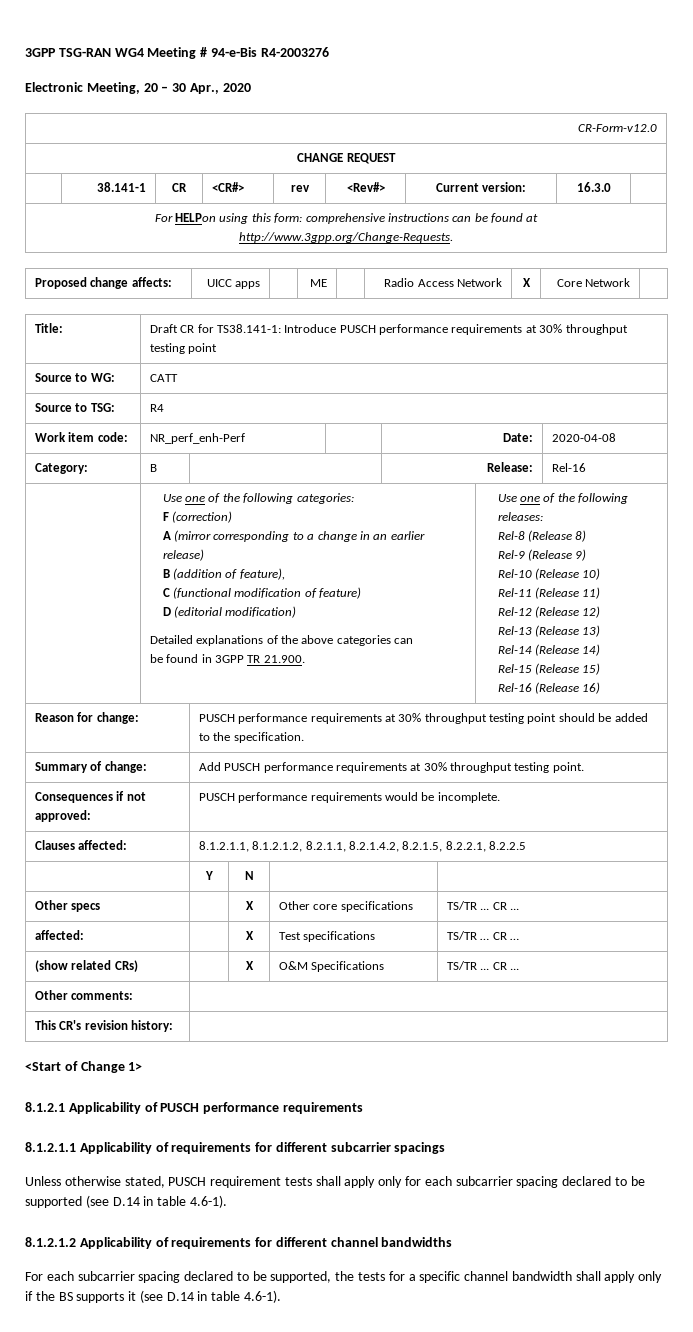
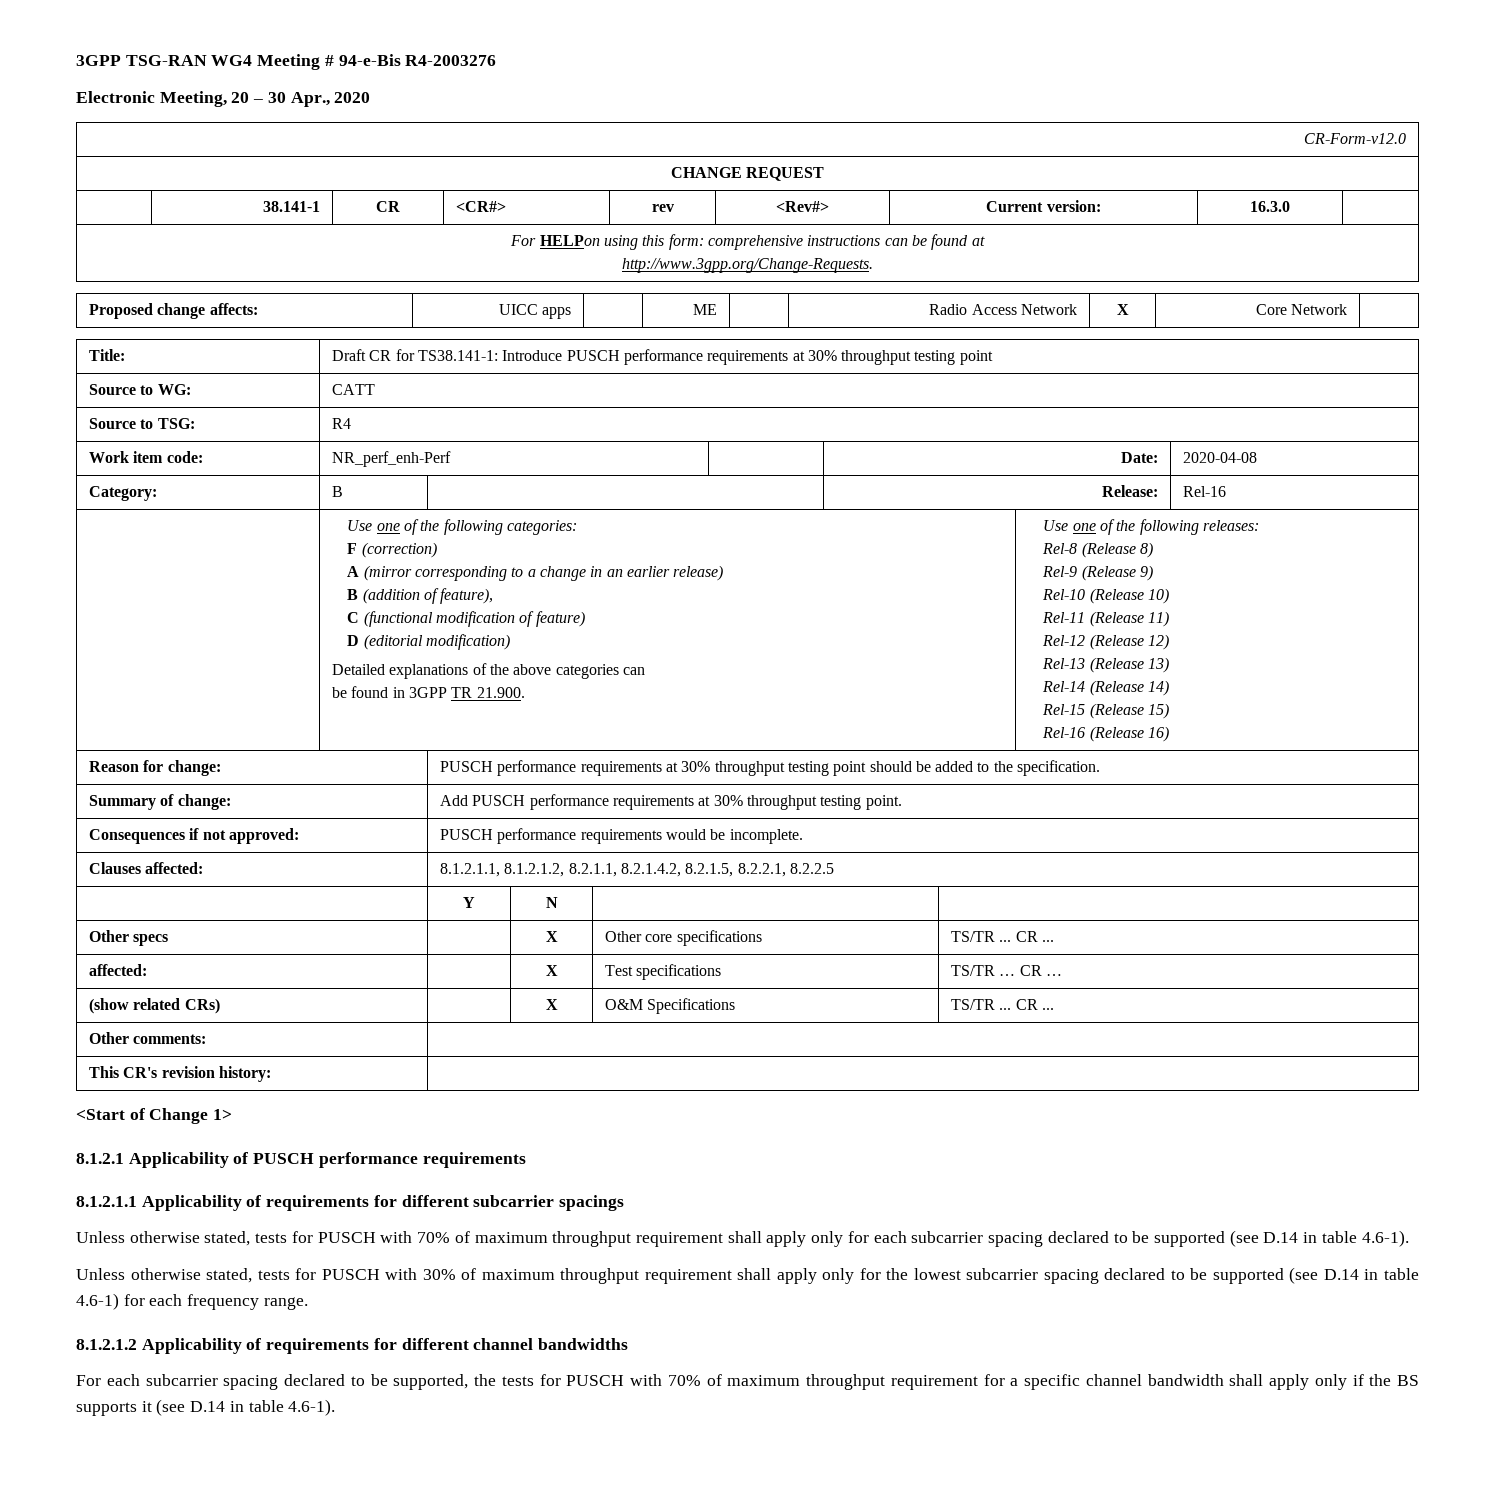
- Unless otherwise stated, PUSCH requirement tests shall apply only for each subcarrier spacing declared to be supported (see D.14 in table 4.6-1).
+ Unless otherwise stated, tests for PUSCH with 70% of maximum throughput requirement shall apply only for each subcarrier spacing declared to be supported (see D.14 in table 4.6-1).
+ Unless otherwise stated, tests for PUSCH with 30% of maximum throughput requirement shall apply only for the lowest subcarrier spacing declared to be supported (see D.14 in table 4.6-1) for each frequency range.
- For each subcarrier spacing declared to be supported, the tests for a specific channel bandwidth shall apply only if the BS supports it (see D.14 in table 4.6-1).
+ For each subcarrier spacing declared to be supported, the tests for PUSCH with 70% of maximum throughput requirement for a specific channel bandwidth shall apply only if the BS supports it (see D.14 in table 4.6-1).

